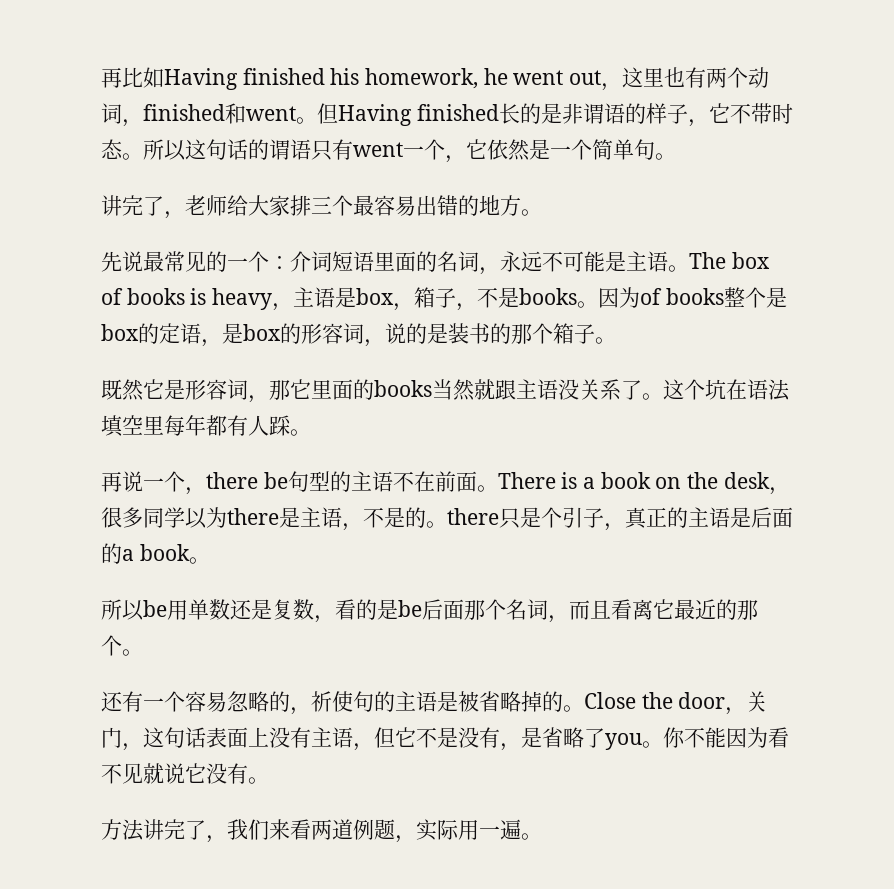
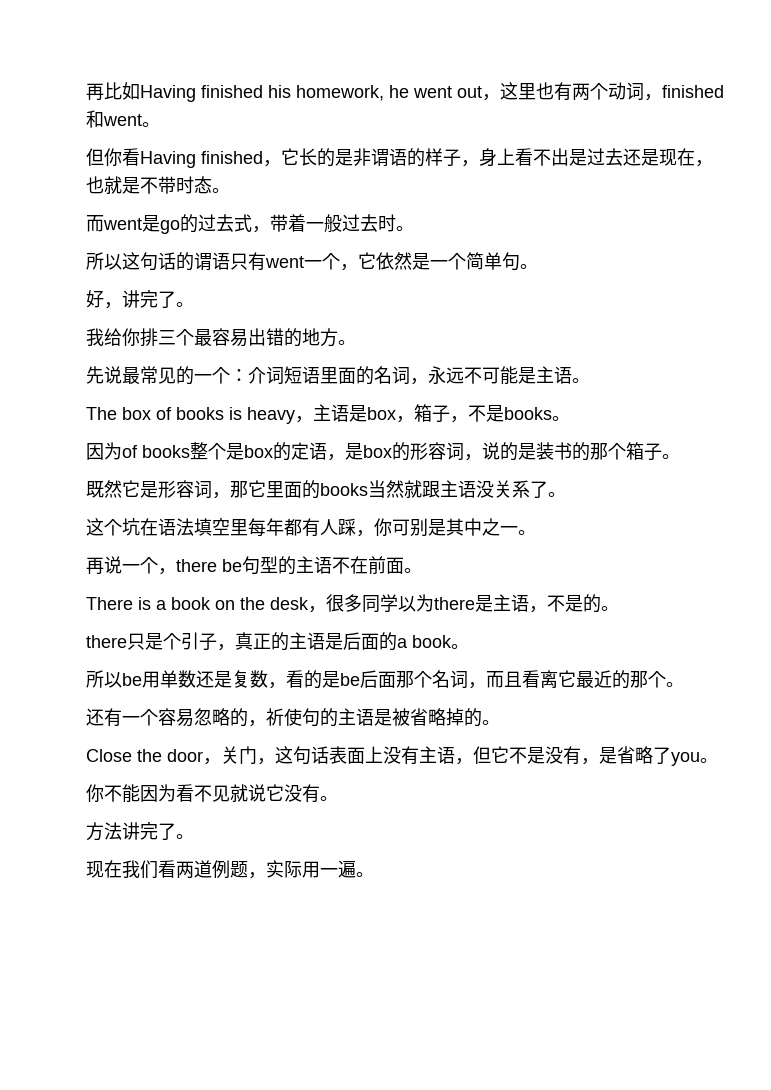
- 再比如Having finished his homework, he went out，这里也有两个动词，finished和went。但Having finished长的是非谓语的样子，它不带时态。所以这句话的谓语只有went一个，它依然是一个简单句。
+ 再比如Having finished his homework, he went out，这里也有两个动词，finished和went。
+ 但你看Having finished，它长的是非谓语的样子，身上看不出是过去还是现在，也就是不带时态。
+ 而went是go的过去式，带着一般过去时。
+ 所以这句话的谓语只有went一个，它依然是一个简单句。
- 讲完了，老师给大家排三个最容易出错的地方。
+ 好，讲完了。
+ 我给你排三个最容易出错的地方。
- 先说最常见的一个：介词短语里面的名词，永远不可能是主语。The box of books is heavy，主语是box，箱子，不是books。因为of books整个是box的定语，是box的形容词，说的是装书的那个箱子。
+ 先说最常见的一个：介词短语里面的名词，永远不可能是主语。
+ The box of books is heavy，主语是box，箱子，不是books。
+ 因为of books整个是box的定语，是box的形容词，说的是装书的那个箱子。
- 既然它是形容词，那它里面的books当然就跟主语没关系了。这个坑在语法填空里每年都有人踩。
+ 既然它是形容词，那它里面的books当然就跟主语没关系了。
+ 这个坑在语法填空里每年都有人踩，你可别是其中之一。
- 再说一个，there be句型的主语不在前面。There is a book on the desk，很多同学以为there是主语，不是的。there只是个引子，真正的主语是后面的a book。
+ 再说一个，there be句型的主语不在前面。
+ There is a book on the desk，很多同学以为there是主语，不是的。
+ there只是个引子，真正的主语是后面的a book。
- 还有一个容易忽略的，祈使句的主语是被省略掉的。Close the door，关门，这句话表面上没有主语，但它不是没有，是省略了you。你不能因为看不见就说它没有。
+ 还有一个容易忽略的，祈使句的主语是被省略掉的。
+ Close the door，关门，这句话表面上没有主语，但它不是没有，是省略了you。
+ 你不能因为看不见就说它没有。
- 方法讲完了，我们来看两道例题，实际用一遍。
+ 方法讲完了。
+ 现在我们看两道例题，实际用一遍。

